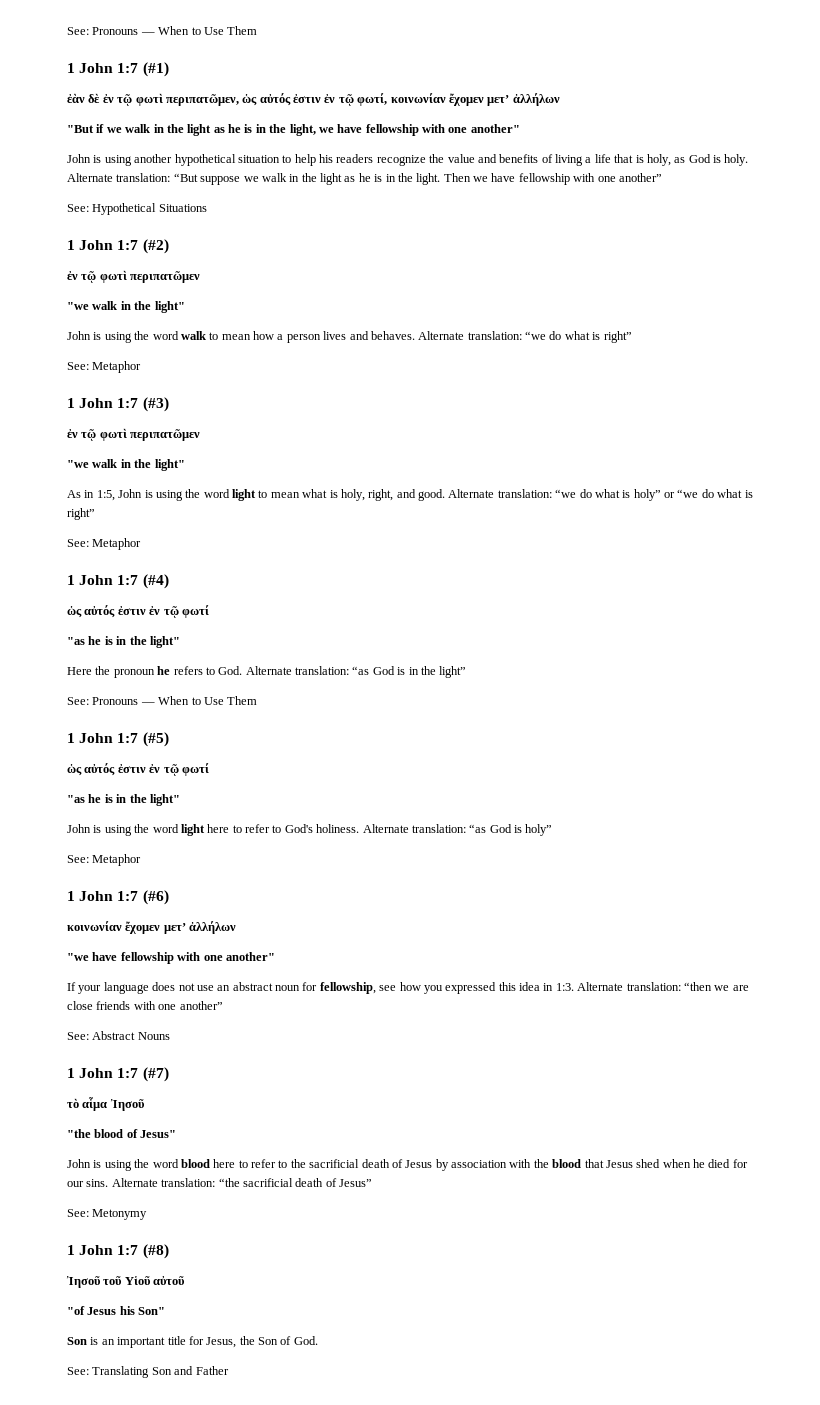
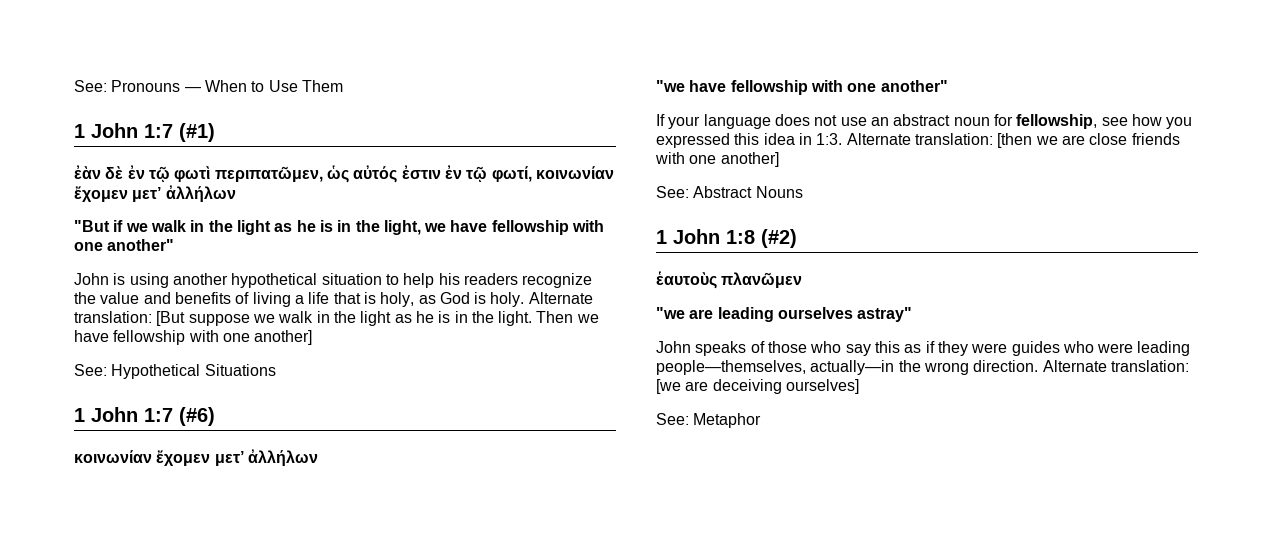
- Alternate translation: “But suppose we walk in the light as he is in the light.
+ Alternate translation: [But suppose we walk in the light as he is in the light.
- Then we have fellowship with one another”
+ Then we have fellowship with one another]
- 1 John 1:7 (#2)
- ἐν τῷ φωτὶ περιπατῶμεν
- "we walk in the light"
- John is using the word walk to mean how a person lives and behaves. Alternate translation: “we do what is right”
- See: Metaphor
- 1 John 1:7 (#3)
- ἐν τῷ φωτὶ περιπατῶμεν
- "we walk in the light"
- As in 1:5, John is using the word light to mean what is holy, right, and good. Alternate translation: “we do what is holy” or “we do what is right”
- See: Metaphor
- 1 John 1:7 (#4)
- ὡς αὐτός ἐστιν ἐν τῷ φωτί
- "as he is in the light"
- Here the pronoun he refers to God. Alternate translation: “as God is in the light”
- See: Pronouns — When to Use Them
- 1 John 1:7 (#5)
- ὡς αὐτός ἐστιν ἐν τῷ φωτί
- "as he is in the light"
- John is using the word light here to refer to God's holiness. Alternate translation: “as God is holy”
- See: Metaphor
- Alternate translation: “then we are close friends with one another”
+ Alternate translation: [then we are close friends with one another]
- 1 John 1:7 (#7)
- τὸ αἷμα Ἰησοῦ
- "the blood of Jesus"
- John is using the word blood here to refer to the sacrificial death of Jesus by association with the blood that Jesus shed when he died for our sins. Alternate translation: “the sacrificial death of Jesus”
- See: Metonymy
- 1 John 1:7 (#8)
- Ἰησοῦ τοῦ Υἱοῦ αὐτοῦ
- "of Jesus his Son"
- Son is an important title for Jesus, the Son of God.
- See: Translating Son and Father
+ 1 John 1:8 (#2)
+ ἑαυτοὺς πλανῶμεν
+ "we are leading ourselves astray"
+ John speaks of those who say this as if they were guides who were leading people—themselves, actually—in the wrong direction. Alternate translation: [we are deceiving ourselves]
+ See: Metaphor

